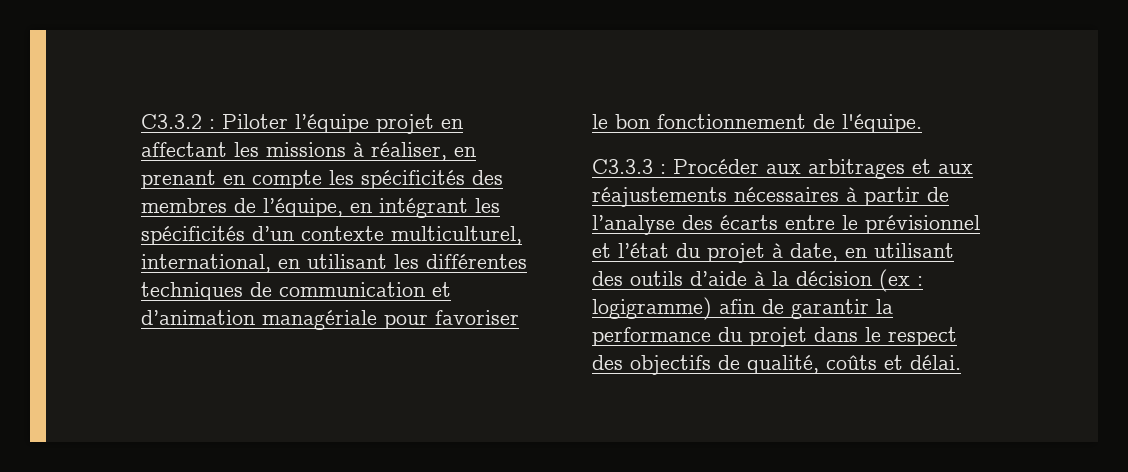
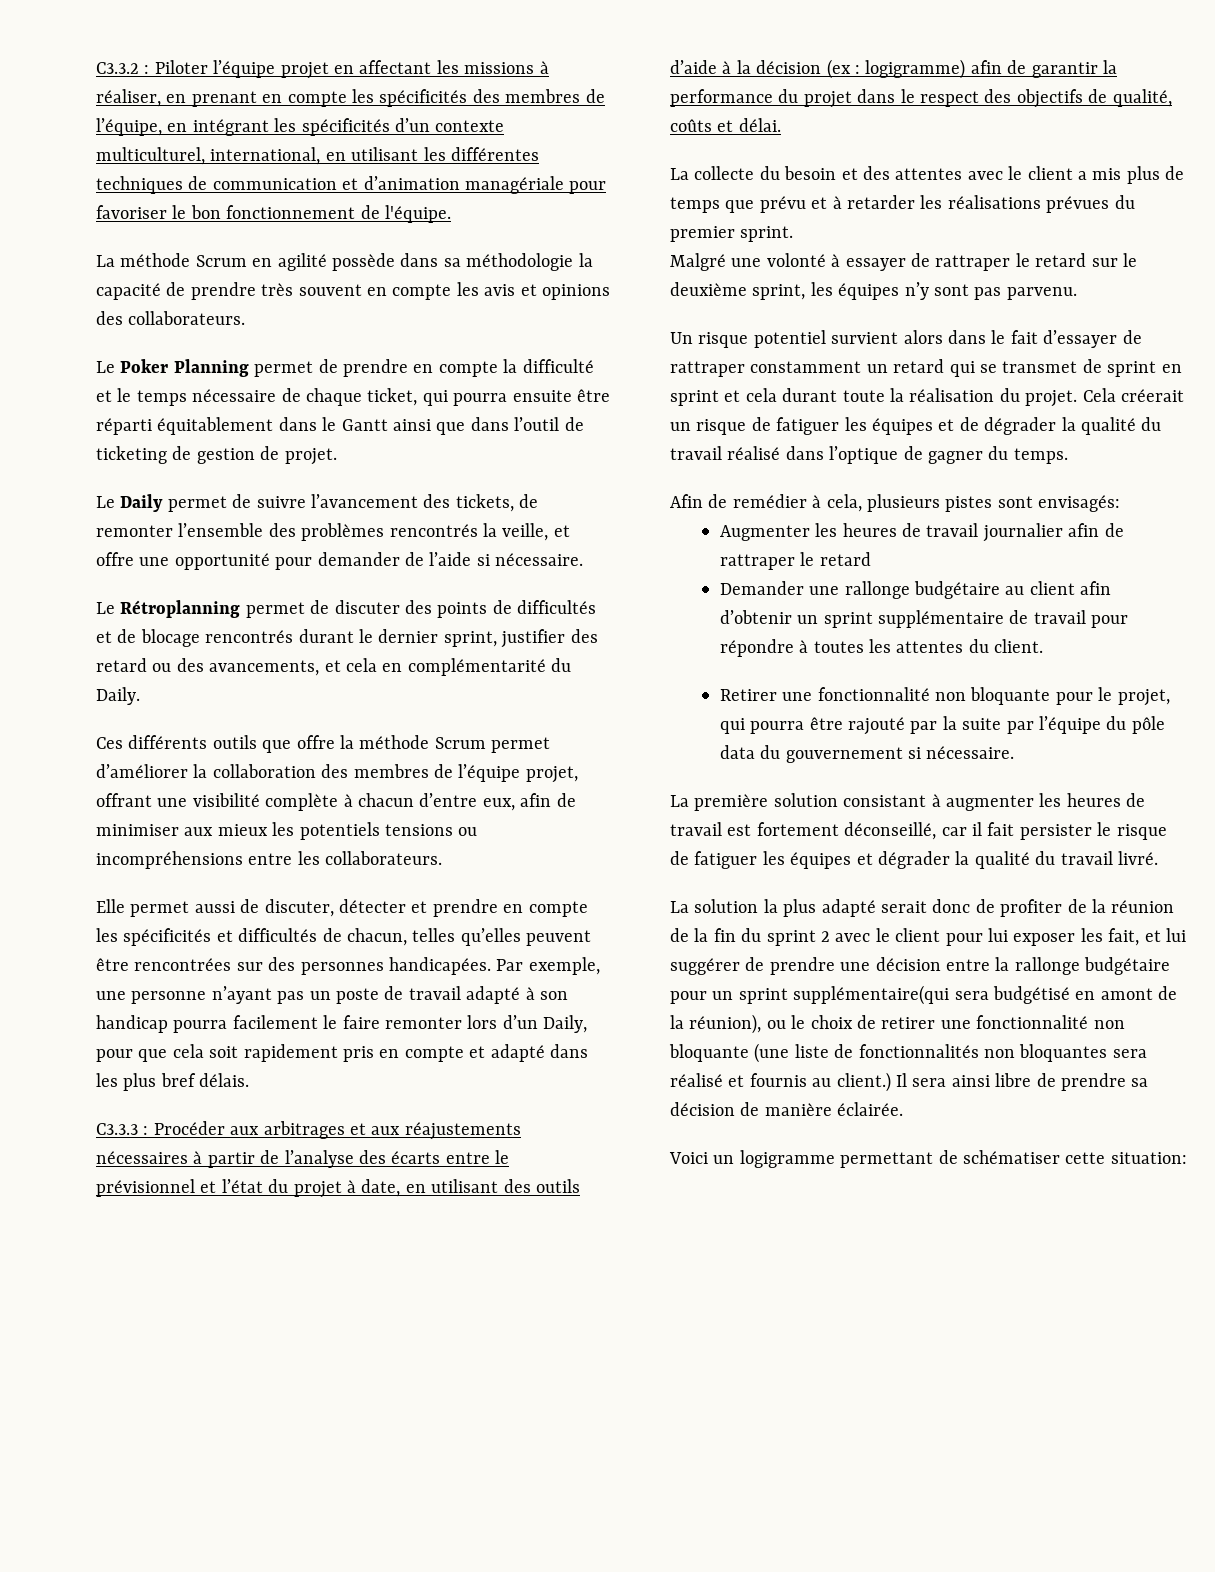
+ La méthode Scrum en agilité possède dans sa méthodologie la capacité de prendre très souvent en compte les avis et opinions des collaborateurs.
+ Le Poker Planning permet de prendre en compte la difficulté et le temps nécessaire de chaque ticket, qui pourra ensuite être réparti équitablement dans le Gantt ainsi que dans l’outil de ticketing de gestion de projet.
+ Le Daily permet de suivre l’avancement des tickets, de remonter l’ensemble des problèmes rencontrés la veille, et offre une opportunité pour demander de l’aide si nécessaire.
+ Le Rétroplanning permet de discuter des points de difficultés et de blocage rencontrés durant le dernier sprint, justifier des retard ou des avancements, et cela en complémentarité du Daily.
+ Ces différents outils que offre la méthode Scrum permet d’améliorer la collaboration des membres de l’équipe projet, offrant une visibilité complète à chacun d’entre eux, afin de minimiser aux mieux les potentiels tensions ou incompréhensions entre les collaborateurs.
+ Elle permet aussi de discuter, détecter et prendre en compte les spécificités et difficultés de chacun, telles qu’elles peuvent être rencontrées sur des personnes handicapées. Par exemple, une personne n’ayant pas un poste de travail adapté à son handicap pourra facilement le faire remonter lors d’un Daily, pour que cela soit rapidement pris en compte et adapté dans les plus bref délais.
+ La collecte du besoin et des attentes avec le client a mis plus de temps que prévu et à retarder les réalisations prévues du premier sprint.
+ Malgré une volonté à essayer de rattraper le retard sur le deuxième sprint, les équipes n’y sont pas parvenu.
+ Un risque potentiel survient alors dans le fait d’essayer de rattraper constamment un retard qui se transmet de sprint en sprint et cela durant toute la réalisation du projet. Cela créerait un risque de fatiguer les équipes et de dégrader la qualité du travail réalisé dans l’optique de gagner du temps.
+ Afin de remédier à cela, plusieurs pistes sont envisagés:
+ Augmenter les heures de travail journalier afin de rattraper le retard
+ Demander une rallonge budgétaire au client afin d’obtenir un sprint supplémentaire de travail pour répondre à toutes les attentes du client.
+ Retirer une fonctionnalité non bloquante pour le projet, qui pourra être rajouté par la suite par l’équipe du pôle data du gouvernement si nécessaire.
+ La première solution consistant à augmenter les heures de travail est fortement déconseillé, car il fait persister le risque de fatiguer les équipes et dégrader la qualité du travail livré.
+ La solution la plus adapté serait donc de profiter de la réunion de la fin du sprint 2 avec le client pour lui exposer les fait, et lui suggérer de prendre une décision entre la rallonge budgétaire pour un sprint supplémentaire(qui sera budgétisé en amont de la réunion), ou le choix de retirer une fonctionnalité non bloquante (une liste de fonctionnalités non bloquantes sera réalisé et fournis au client.) Il sera ainsi libre de prendre sa décision de manière éclairée.
+ Voici un logigramme permettant de schématiser cette situation:

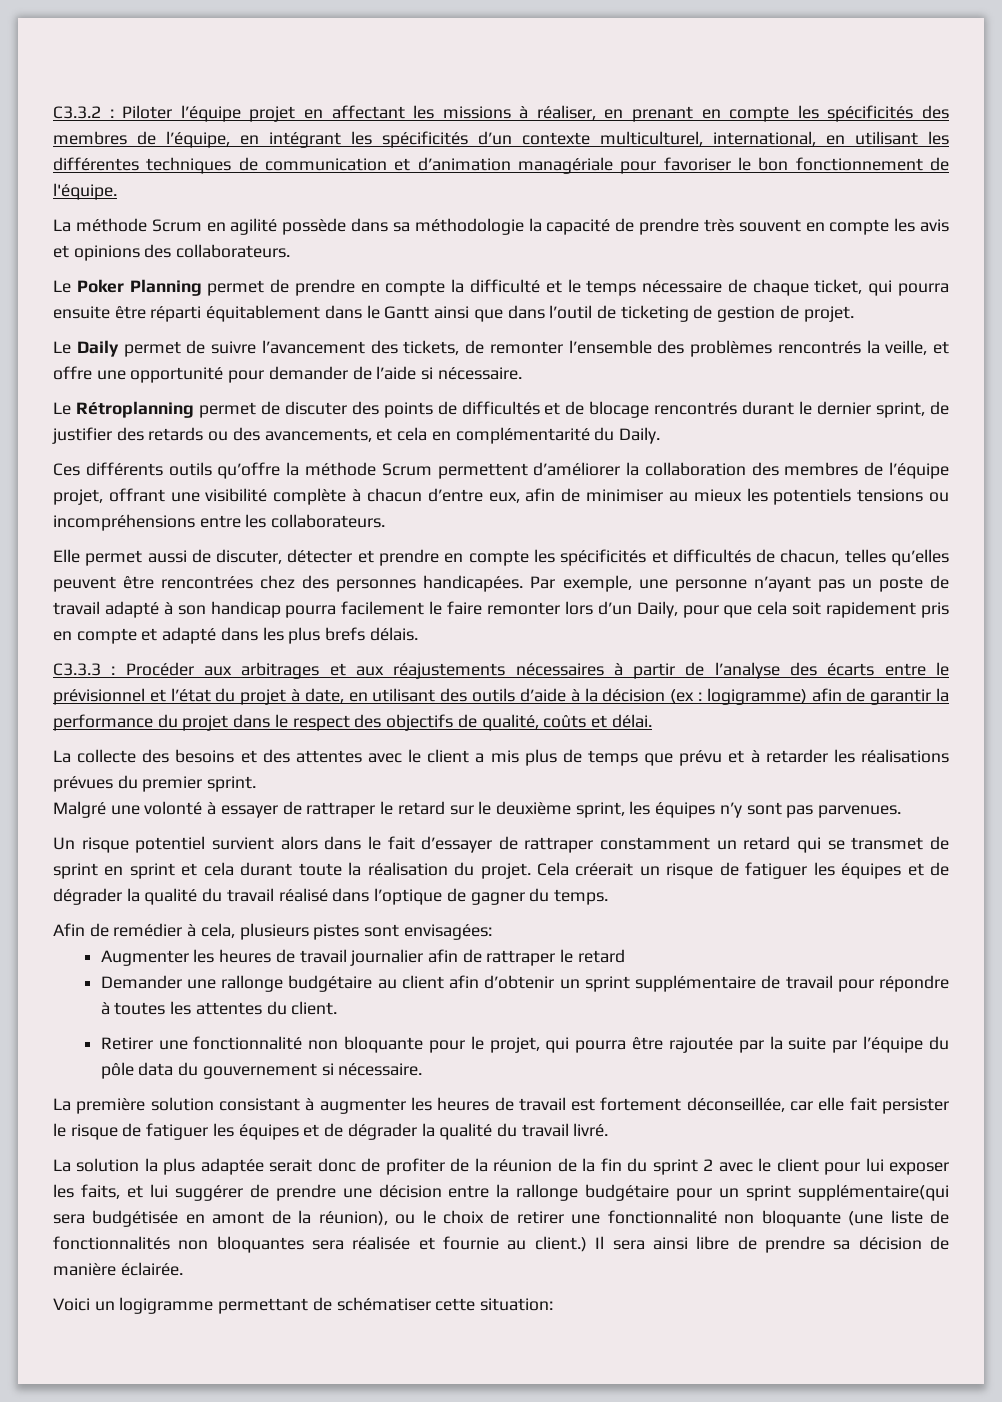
- Le Rétroplanning permet de discuter des points de difficultés et de blocage rencontrés durant le dernier sprint, justifier des retard ou des avancements, et cela en complémentarité du Daily.
+ Le Rétroplanning permet de discuter des points de difficultés et de blocage rencontrés durant le dernier sprint, de justifier des retards ou des avancements, et cela en complémentarité du Daily.
- Ces différents outils que offre la méthode Scrum permet d’améliorer la collaboration des membres de l’équipe projet, offrant une visibilité complète à chacun d’entre eux, afin de minimiser aux mieux les potentiels tensions ou incompréhensions entre les collaborateurs.
+ Ces différents outils qu’offre la méthode Scrum permettent d’améliorer la collaboration des membres de l’équipe projet, offrant une visibilité complète à chacun d’entre eux, afin de minimiser au mieux les potentiels tensions ou incompréhensions entre les collaborateurs.
- Elle permet aussi de discuter, détecter et prendre en compte les spécificités et difficultés de chacun, telles qu’elles peuvent être rencontrées sur des personnes handicapées.
+ Elle permet aussi de discuter, détecter et prendre en compte les spécificités et difficultés de chacun, telles qu’elles peuvent être rencontrées chez des personnes handicapées.
- Par exemple, une personne n’ayant pas un poste de travail adapté à son handicap pourra facilement le faire remonter lors d’un Daily, pour que cela soit rapidement pris en compte et adapté dans les plus bref délais.
+ Par exemple, une personne n’ayant pas un poste de travail adapté à son handicap pourra facilement le faire remonter lors d’un Daily, pour que cela soit rapidement pris en compte et adapté dans les plus brefs délais.
- La collecte du besoin et des attentes avec le client a mis plus de temps que prévu et à retarder les réalisations prévues du premier sprint.
+ La collecte des besoins et des attentes avec le client a mis plus de temps que prévu et à retarder les réalisations prévues du premier sprint.
- Malgré une volonté à essayer de rattraper le retard sur le deuxième sprint, les équipes n’y sont pas parvenu.
+ Malgré une volonté à essayer de rattraper le retard sur le deuxième sprint, les équipes n’y sont pas parvenues.
- Afin de remédier à cela, plusieurs pistes sont envisagés:
+ Afin de remédier à cela, plusieurs pistes sont envisagées:
- Retirer une fonctionnalité non bloquante pour le projet, qui pourra être rajouté par la suite par l’équipe du pôle data du gouvernement si nécessaire.
+ Retirer une fonctionnalité non bloquante pour le projet, qui pourra être rajoutée par la suite par l’équipe du pôle data du gouvernement si nécessaire.
- La première solution consistant à augmenter les heures de travail est fortement déconseillé, car il fait persister le risque de fatiguer les équipes et dégrader la qualité du travail livré.
+ La première solution consistant à augmenter les heures de travail est fortement déconseillée, car elle fait persister le risque de fatiguer les équipes et de dégrader la qualité du travail livré.
- La solution la plus adapté serait donc de profiter de la réunion de la fin du sprint 2 avec le client pour lui exposer les fait, et lui suggérer de prendre une décision entre la rallonge budgétaire pour un sprint supplémentaire(qui sera budgétisé en amont de la réunion), ou le choix de retirer une fonctionnalité non bloquante (une liste de fonctionnalités non bloquantes sera réalisé et fournis au client.)
+ La solution la plus adaptée serait donc de profiter de la réunion de la fin du sprint 2 avec le client pour lui exposer les faits, et lui suggérer de prendre une décision entre la rallonge budgétaire pour un sprint supplémentaire(qui sera budgétisée en amont de la réunion), ou le choix de retirer une fonctionnalité non bloquante (une liste de fonctionnalités non bloquantes sera réalisée et fournie au client.)

